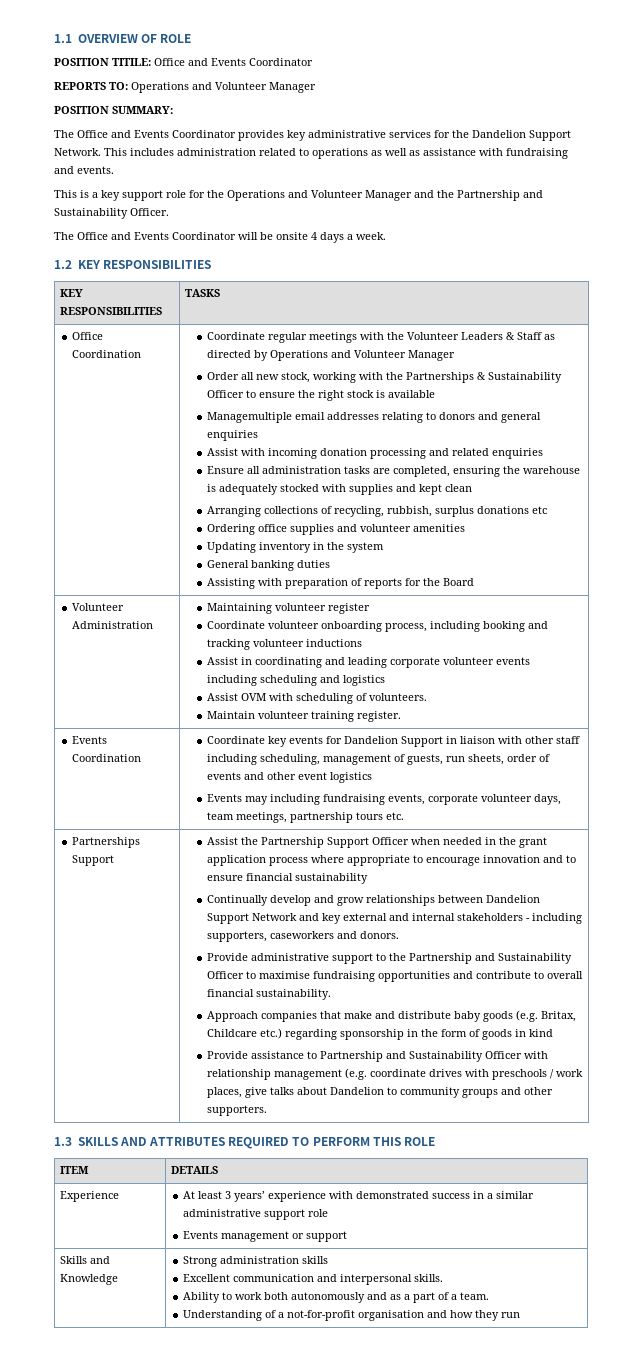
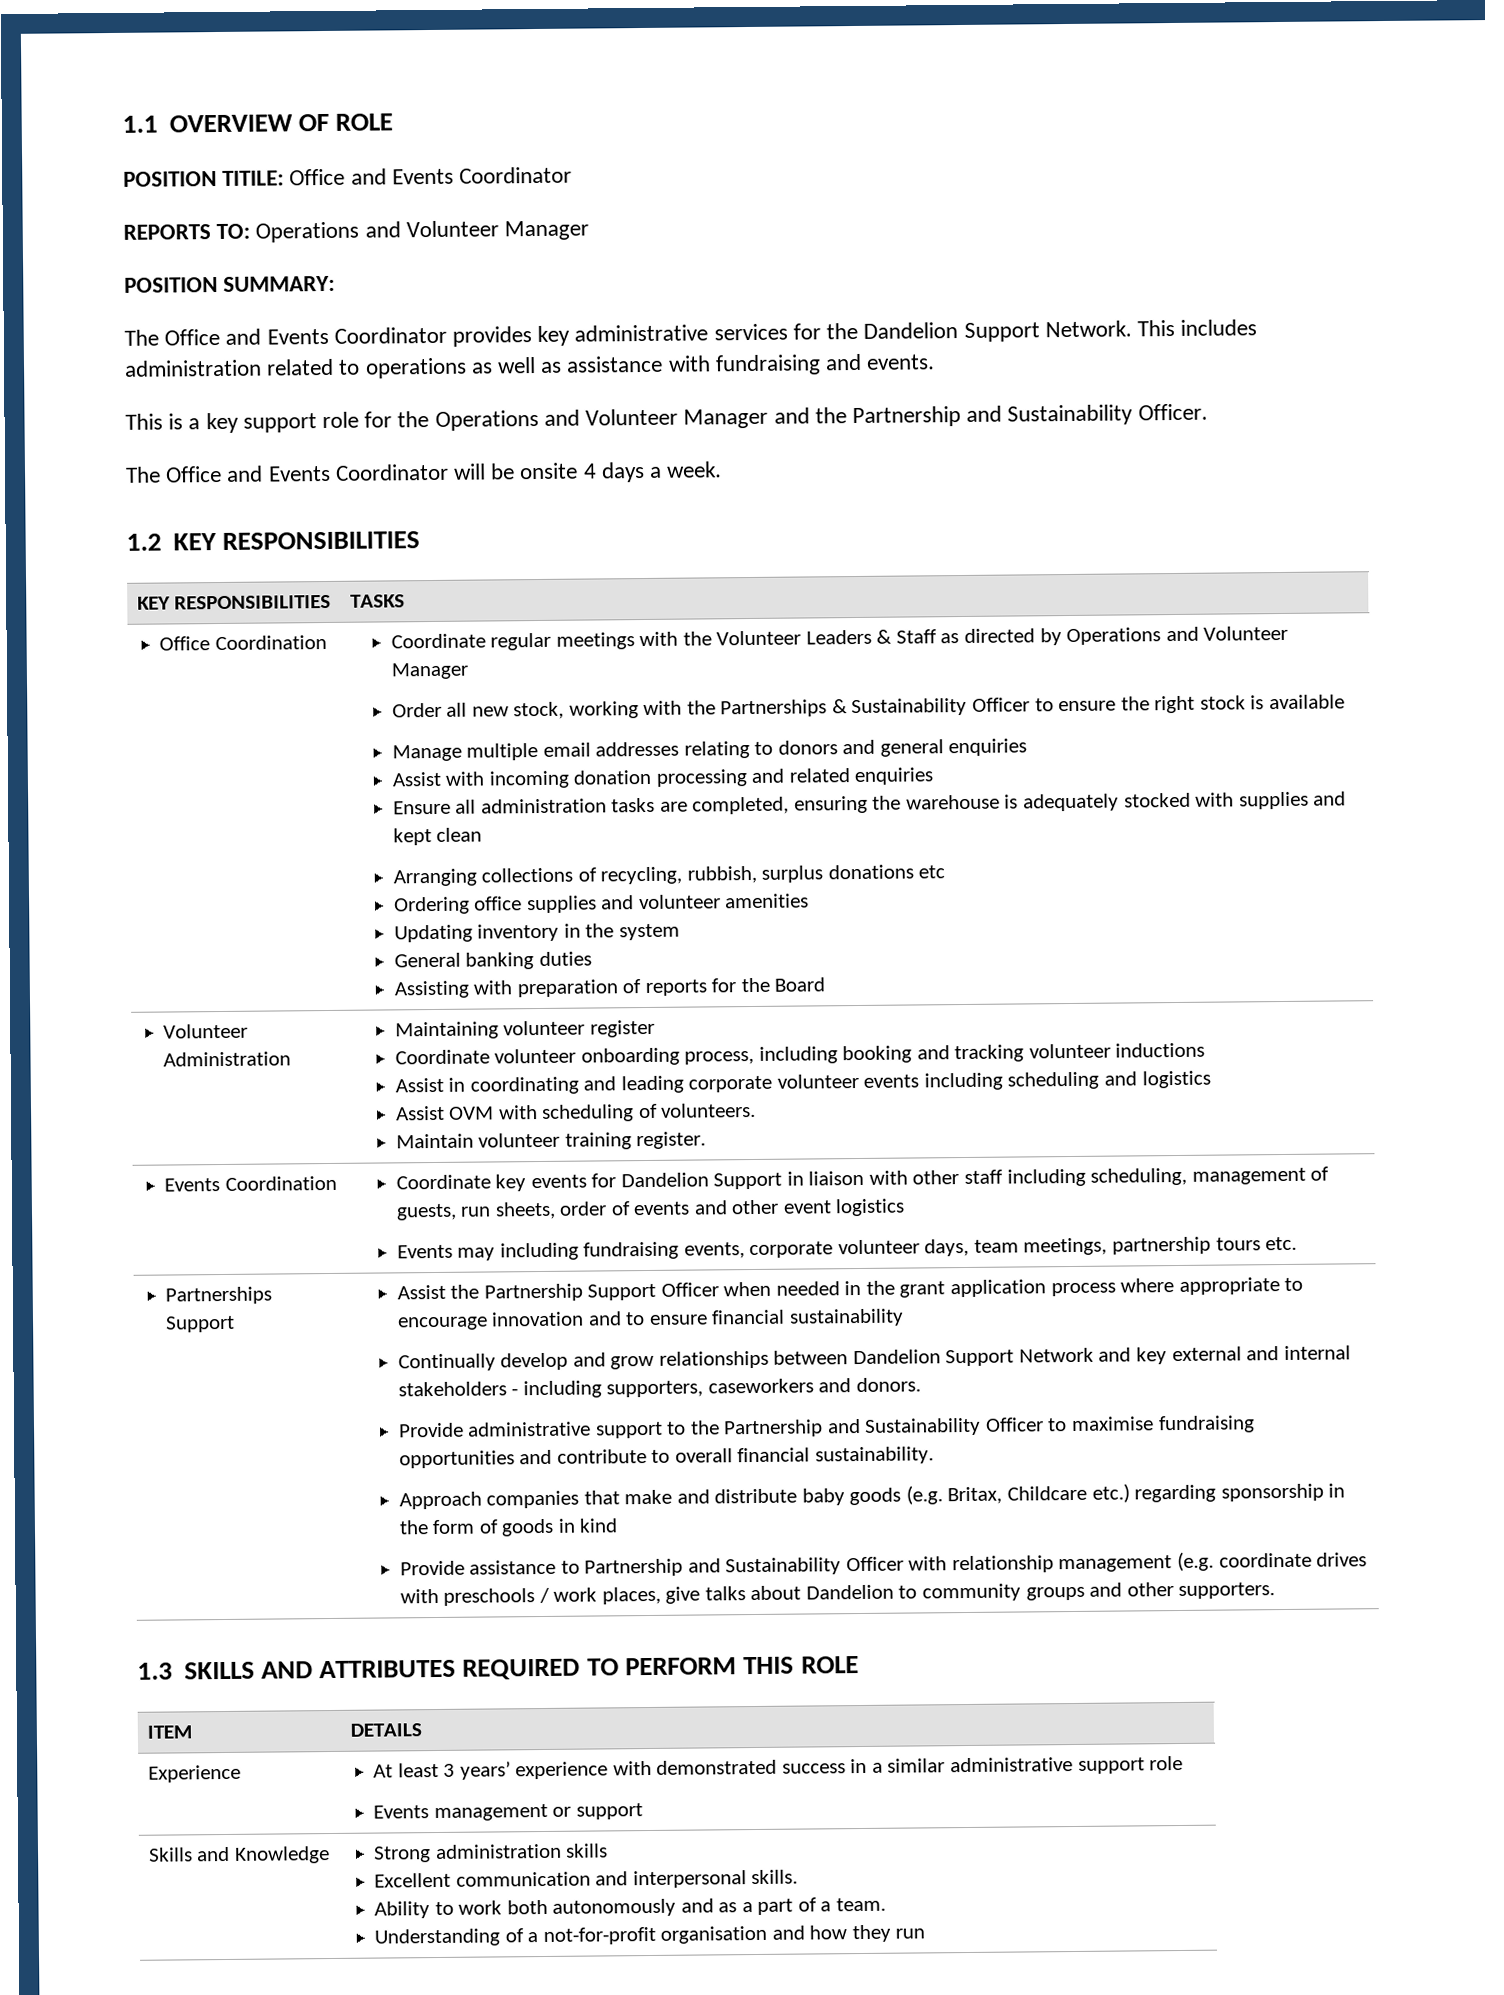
- Managemultiple email addresses relating to donors and general enquiries
+ Manage multiple email addresses relating to donors and general enquiries

